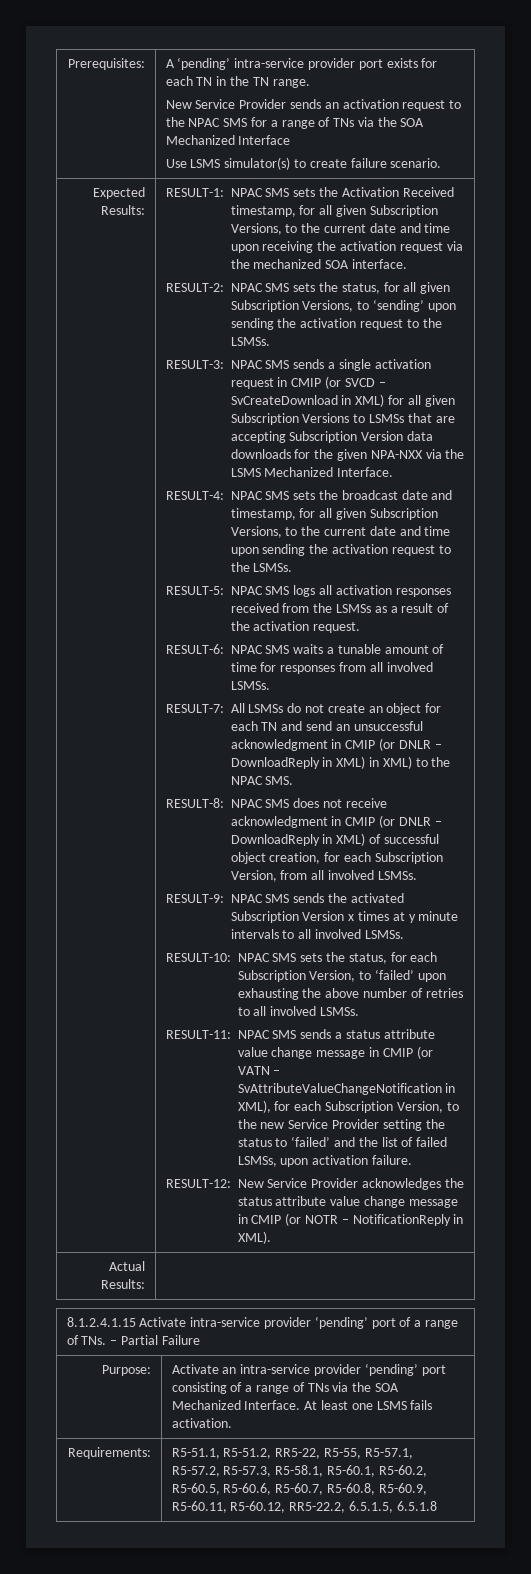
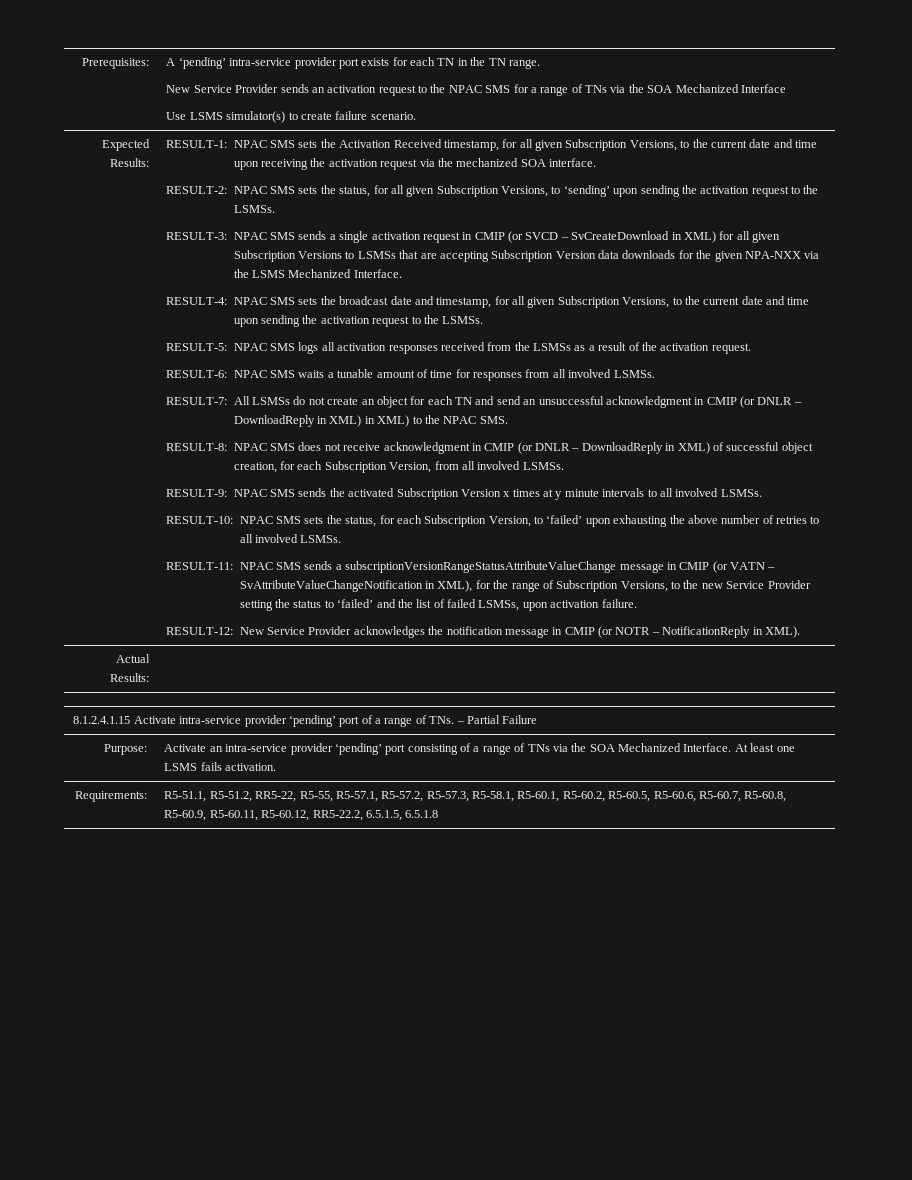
- RESULT-11: NPAC SMS sends a status attribute value change message in CMIP (or VATN – SvAttributeValueChangeNotification in XML), for each Subscription Version, to the new Service Provider setting the status to ‘failed’ and the list of failed LSMSs, upon activation failure.
+ RESULT-11: NPAC SMS sends a subscriptionVersionRangeStatusAttributeValueChange message in CMIP (or VATN – SvAttributeValueChangeNotification in XML), for the range of Subscription Versions, to the new Service Provider setting the status to ‘failed’ and the list of failed LSMSs, upon activation failure.
- RESULT-12: New Service Provider acknowledges the status attribute value change message in CMIP (or NOTR – NotificationReply in XML).
+ RESULT-12: New Service Provider acknowledges the notification message in CMIP (or NOTR – NotificationReply in XML).

